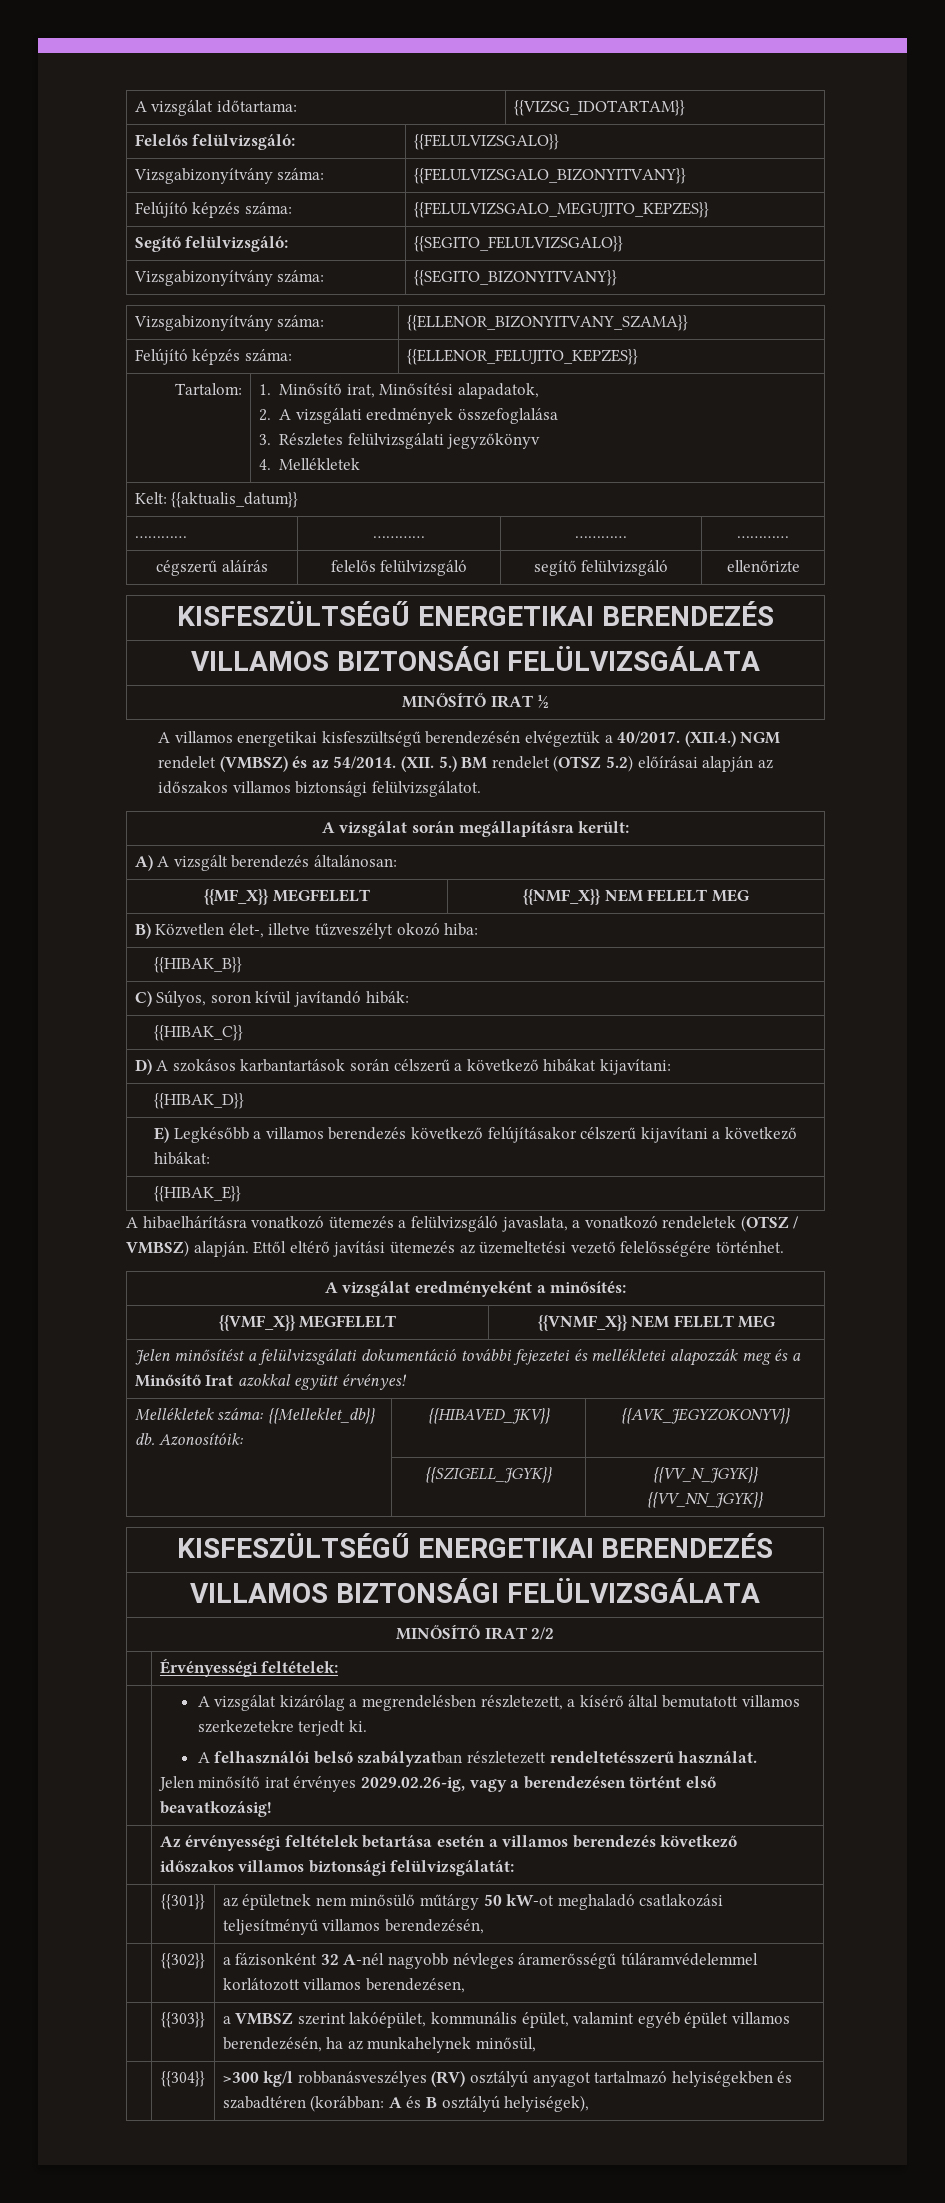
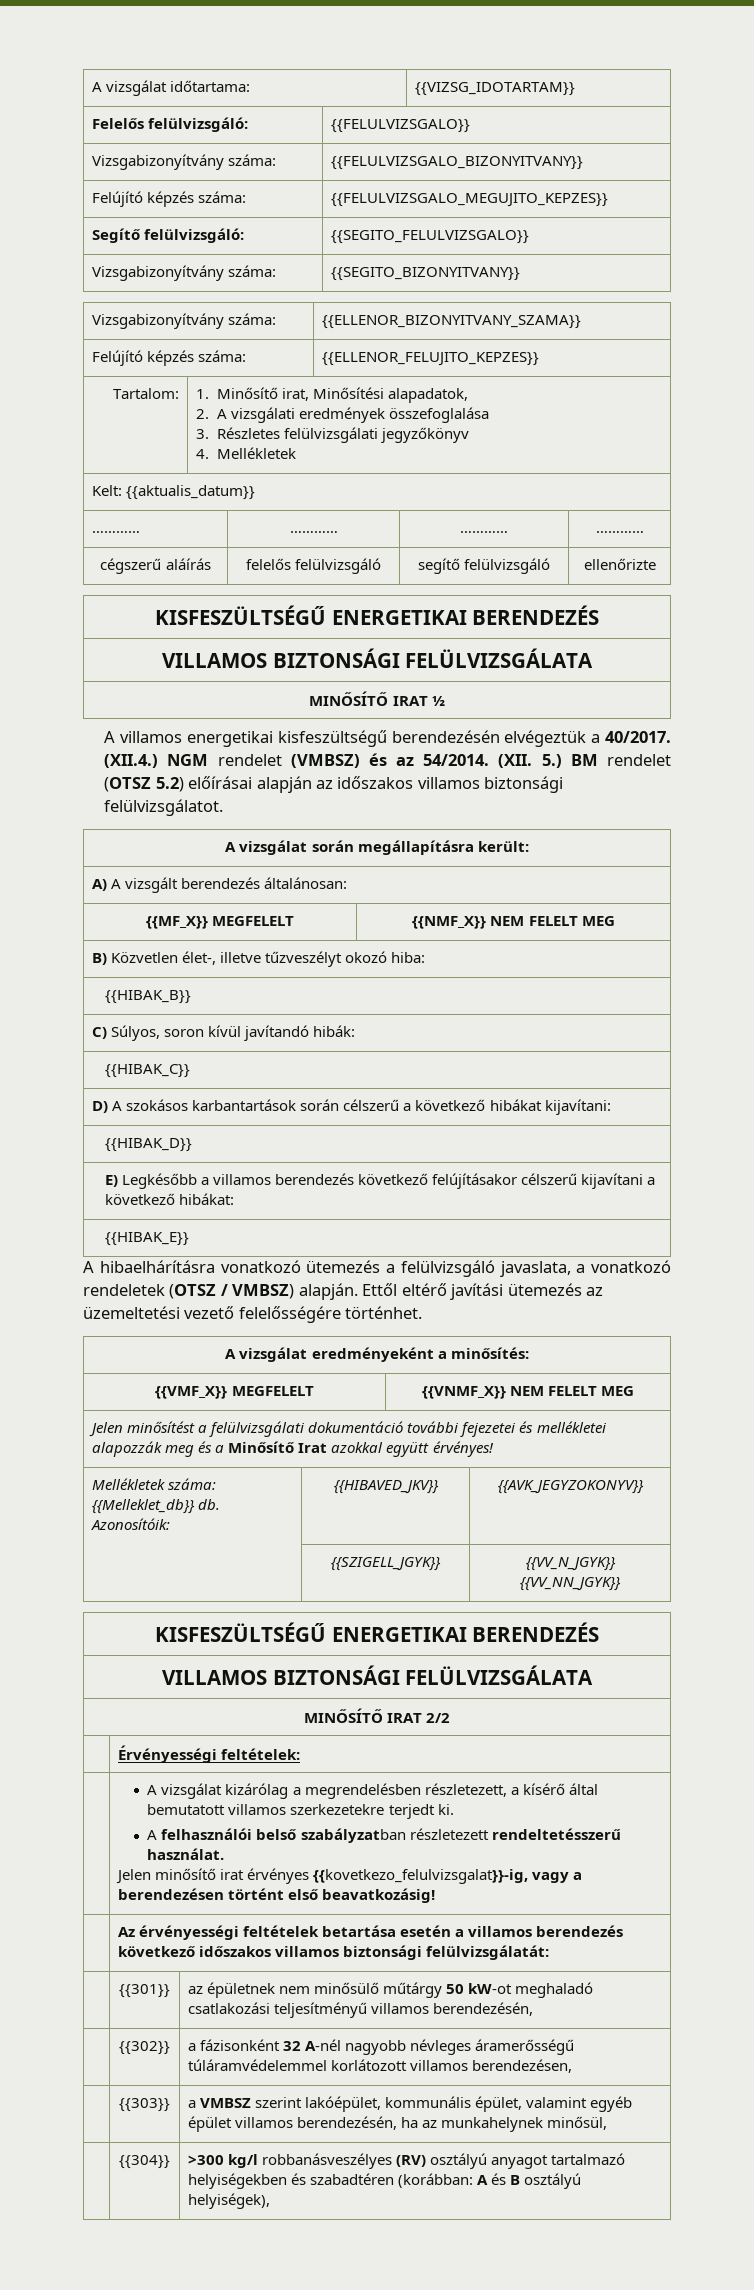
  | A vizsgálat kizárólag a megrendelésben részletezett, a kísérő által bemutatott villamos szerkezetekre terjedt ki.
  A felhasználói belső szabályzatban részletezett rendeltetésszerű használat.
- Jelen minősítő irat érvényes 2029.02.26-ig, vagy a berendezésen történt első beavatkozásig!
+ Jelen minősítő irat érvényes {{kovetkezo_felulvizsgalat}}-ig, vagy a berendezésen történt első beavatkozásig!

